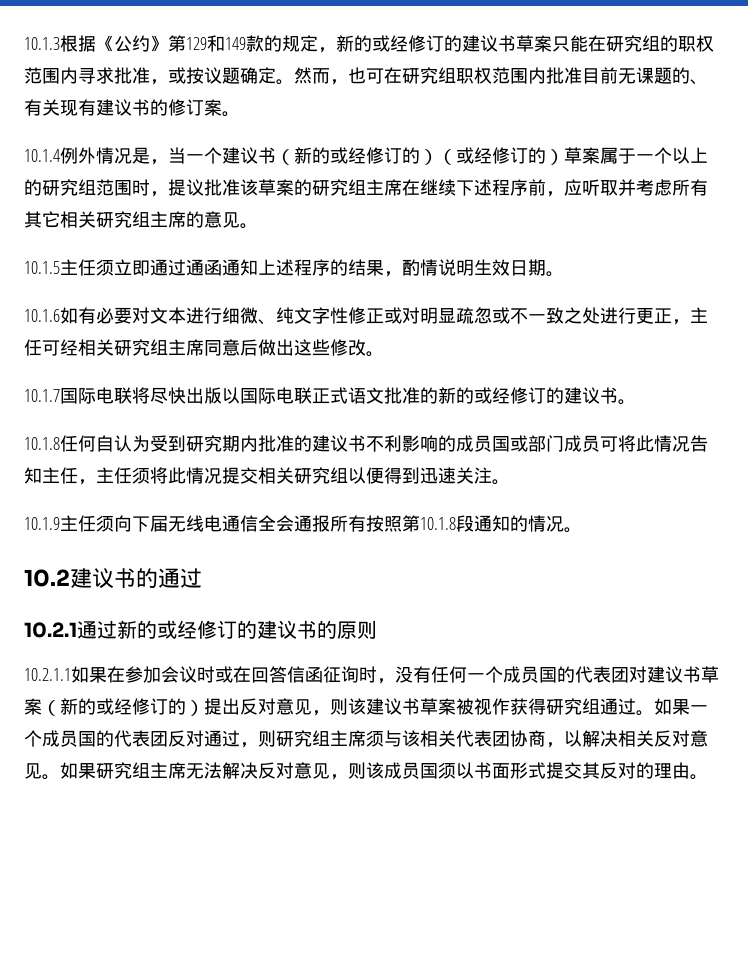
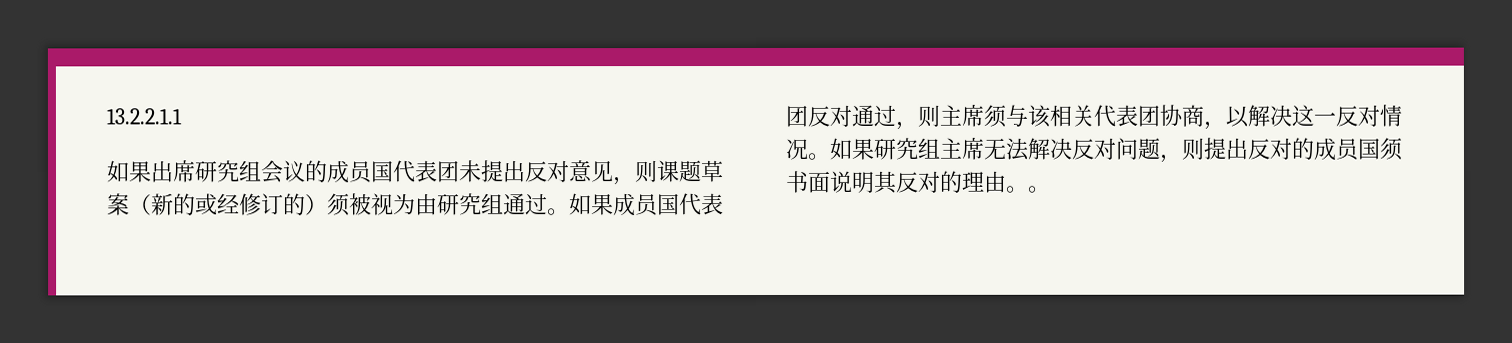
- 10.1.3根据《公约》第129和149款的规定，新的或经修订的建议书草案只能在研究组的职权范围内寻求批准，或按议题确定。然而，也可在研究组职权范围内批准目前无课题的、有关现有建议书的修订案。
- 10.1.4例外情况是，当一个建议书（新的或经修订的）（或经修订的）草案属于一个以上的研究组范围时，提议批准该草案的研究组主席在继续下述程序前，应听取并考虑所有其它相关研究组主席的意见。
- 10.1.5主任须立即通过通函通知上述程序的结果，酌情说明生效日期。
- 10.1.6如有必要对文本进行细微、纯文字性修正或对明显疏忽或不一致之处进行更正，主任可经相关研究组主席同意后做出这些修改。
- 10.1.7国际电联将尽快出版以国际电联正式语文批准的新的或经修订的建议书。
- 10.1.8任何自认为受到研究期内批准的建议书不利影响的成员国或部门成员可将此情况告知主任，主任须将此情况提交相关研究组以便得到迅速关注。
- 10.1.9主任须向下届无线电通信全会通报所有按照第10.1.8段通知的情况。
- 10.2建议书的通过
- 10.2.1通过新的或经修订的建议书的原则
- 10.2.1.1如果在参加会议时或在回答信函征询时，没有任何一个成员国的代表团对建议书草案（新的或经修订的）提出反对意见，则该建议书草案被视作获得研究组通过。
+ 13.2.2.1.1
+ 如果出席研究组会议的成员国代表团未提出反对意见，则课题草案（新的或经修订的）须被视为由研究组通过。
- 如果一个成员国的代表团反对通过，则研究组主席须与该相关代表团协商，以解决相关反对意见。
+ 如果成员国代表团反对通过，则主席须与该相关代表团协商，以解决这一反对情况。
- 如果研究组主席无法解决反对意见，则该成员国须以书面形式提交其反对的理由。
+ 如果研究组主席无法解决反对问题，则提出反对的成员国须书面说明其反对的理由。。

